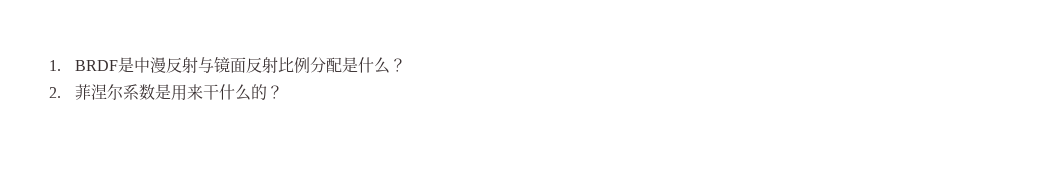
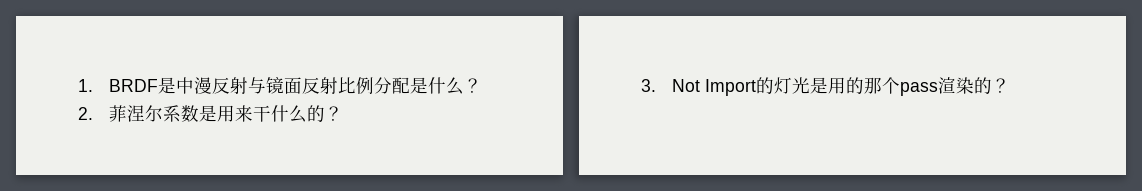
+ 3. Not Import的灯光是用的那个pass渲染的？

